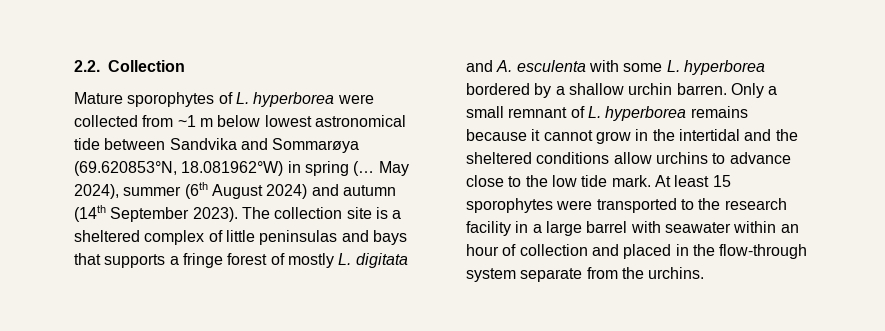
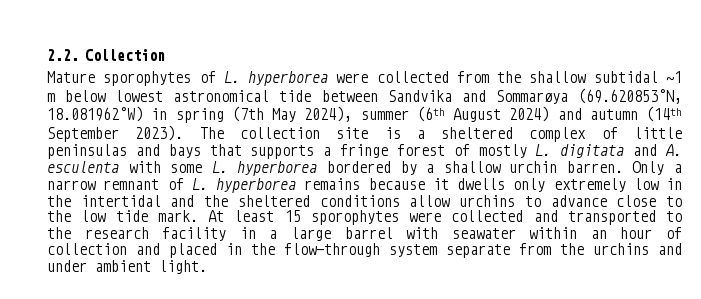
- Mature sporophytes of L. hyperborea were collected from ~1 m below lowest astronomical tide between Sandvika and Sommarøya (69.620853°N, 18.081962°W) in spring (… May 2024), summer (6th August 2024) and autumn (14th September 2023).
+ Mature sporophytes of L. hyperborea were collected from the shallow subtidal ~1 m below lowest astronomical tide between Sandvika and Sommarøya (69.620853°N, 18.081962°W) in spring (7th May 2024), summer (6th August 2024) and autumn (14th September 2023).
- Only a small remnant of L. hyperborea remains because it cannot grow in the intertidal and the sheltered conditions allow urchins to advance close to the low tide mark.
+ Only a narrow remnant of L. hyperborea remains because it dwells only extremely low in the intertidal and the sheltered conditions allow urchins to advance close to the low tide mark.
- At least 15 sporophytes were transported to the research facility in a large barrel with seawater within an hour of collection and placed in the flow-through system separate from the urchins.
+ At least 15 sporophytes were collected and transported to the research facility in a large barrel with seawater within an hour of collection and placed in the flow-through system separate from the urchins and under ambient light.

